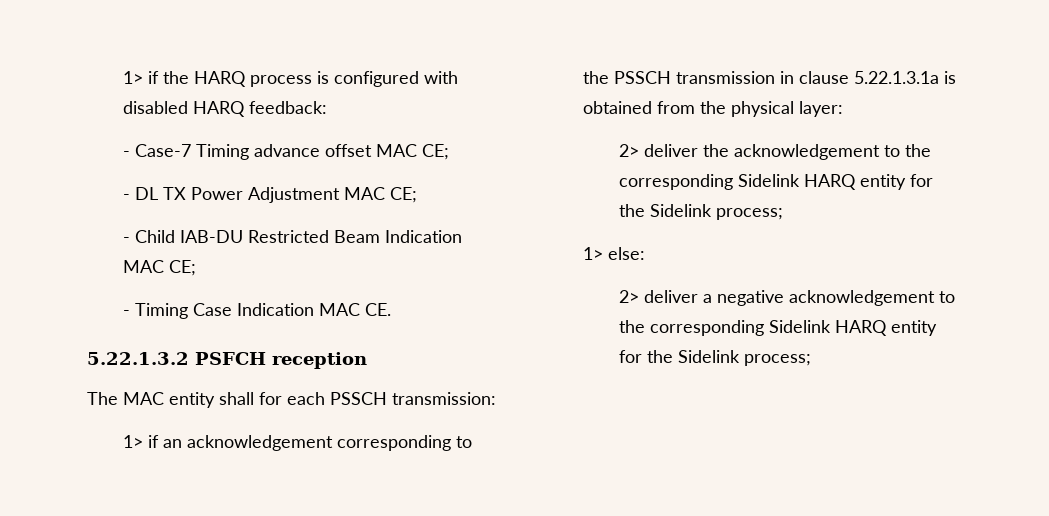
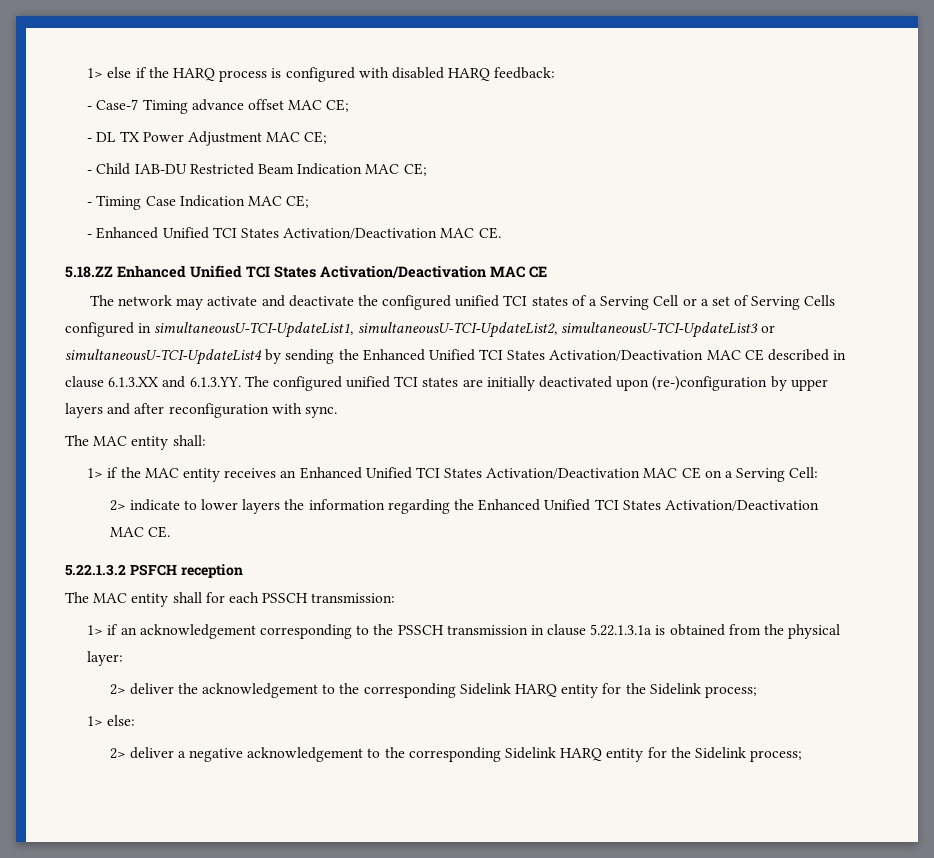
- 1> if the HARQ process is configured with disabled HARQ feedback:
+ 1> else if the HARQ process is configured with disabled HARQ feedback:
- - Timing Case Indication MAC CE.
+ - Timing Case Indication MAC CE;
+ - Enhanced Unified TCI States Activation/Deactivation MAC CE.
+ 5.18.ZZ Enhanced Unified TCI States Activation/Deactivation MAC CE
+ The network may activate and deactivate the configured unified TCI states of a Serving Cell or a set of Serving Cells configured in simultaneousU-TCI-UpdateList1, simultaneousU-TCI-UpdateList2, simultaneousU-TCI-UpdateList3 or simultaneousU-TCI-UpdateList4 by sending the Enhanced Unified TCI States Activation/Deactivation MAC CE described in clause 6.1.3.XX and 6.1.3.YY. The configured unified TCI states are initially deactivated upon (re-)configuration by upper layers and after reconfiguration with sync.
+ The MAC entity shall:
+ 1> if the MAC entity receives an Enhanced Unified TCI States Activation/Deactivation MAC CE on a Serving Cell:
+ 2> indicate to lower layers the information regarding the Enhanced Unified TCI States Activation/Deactivation MAC CE.

